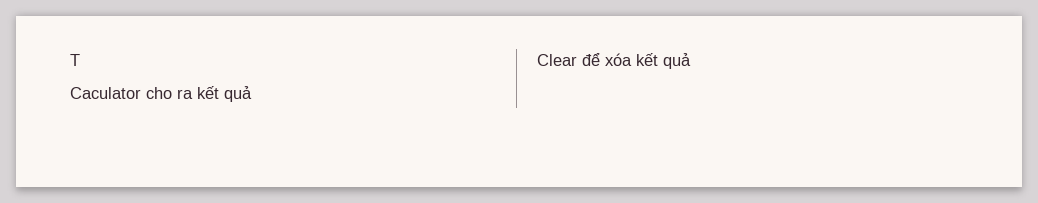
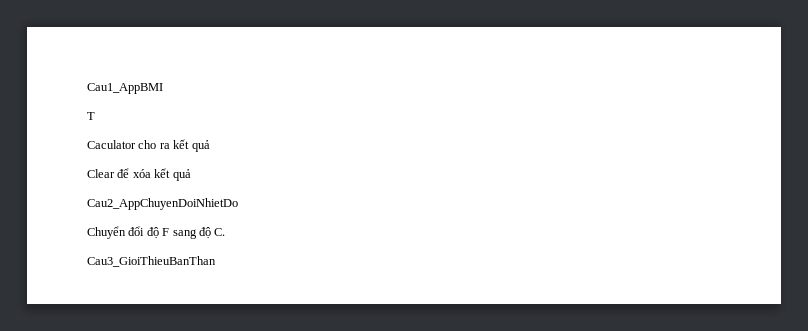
+ Cau1_AppBMI
+ Cau2_AppChuyenDoiNhietDo
+ Chuyển đổi độ F sang độ C.
+ Cau3_GioiThieuBanThan

